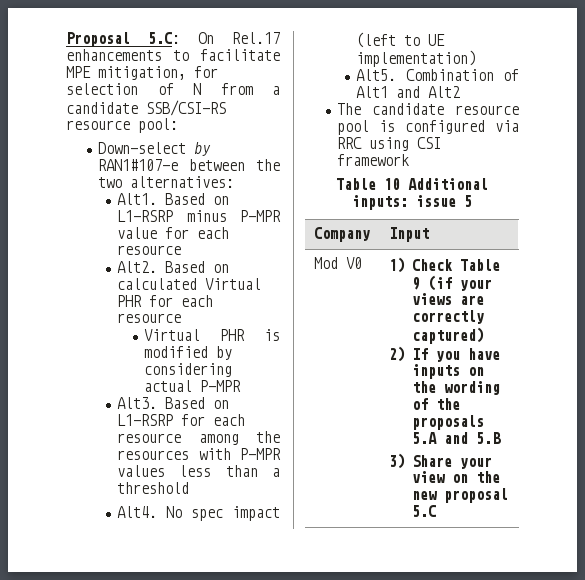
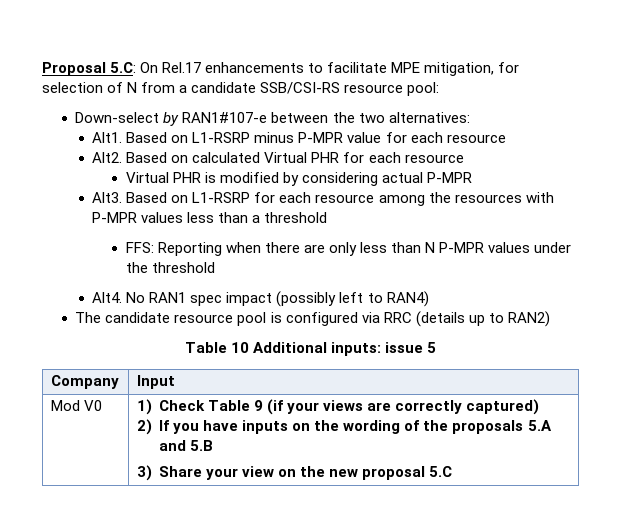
+ FFS: Reporting when there are only less than N P-MPR values under the threshold
- No spec impact (left to UE implementation)
- Alt5. Combination of Alt1 and Alt2
+ No RAN1 spec impact (possibly left to RAN4)
- The candidate resource pool is configured via RRC using CSI framework
+ The candidate resource pool is configured via RRC (details up to RAN2)

